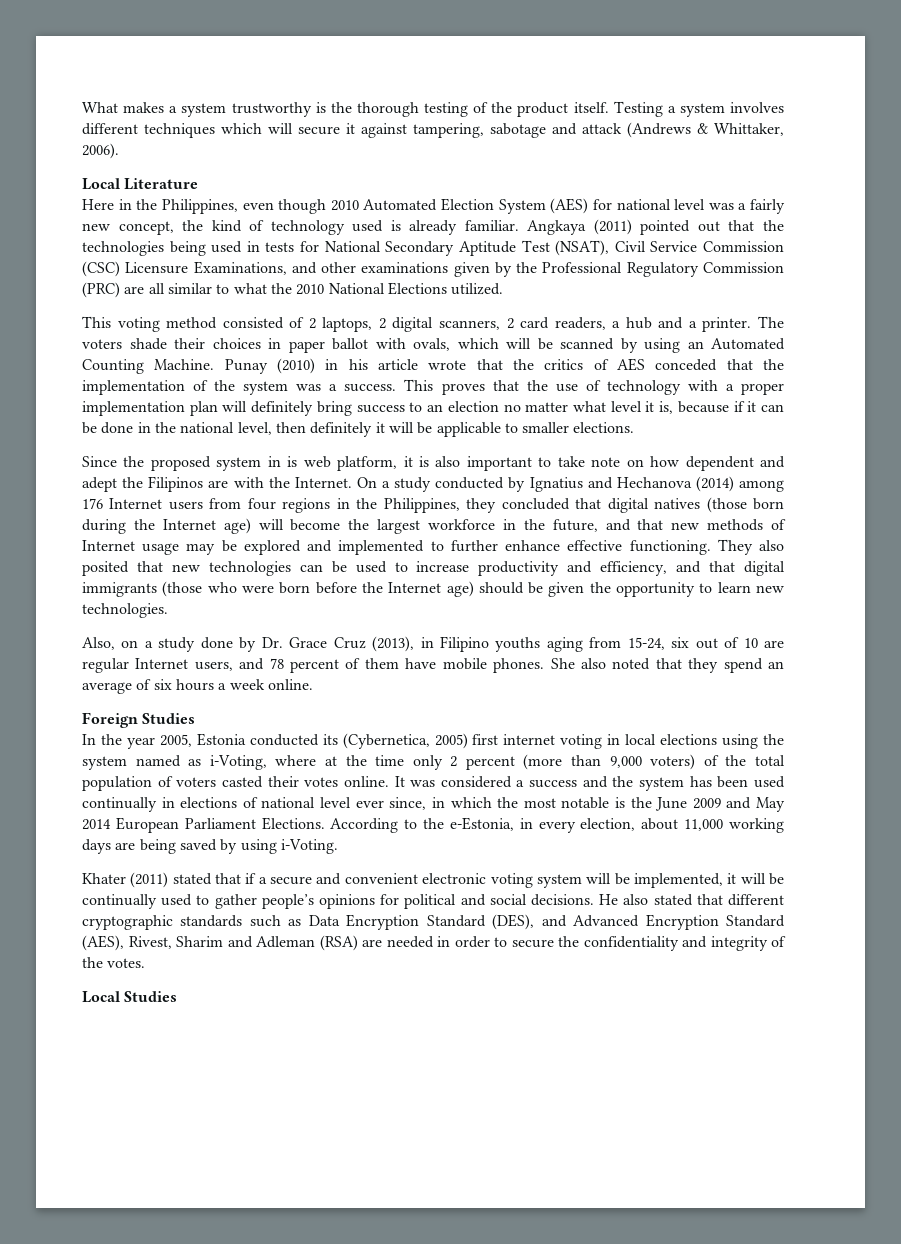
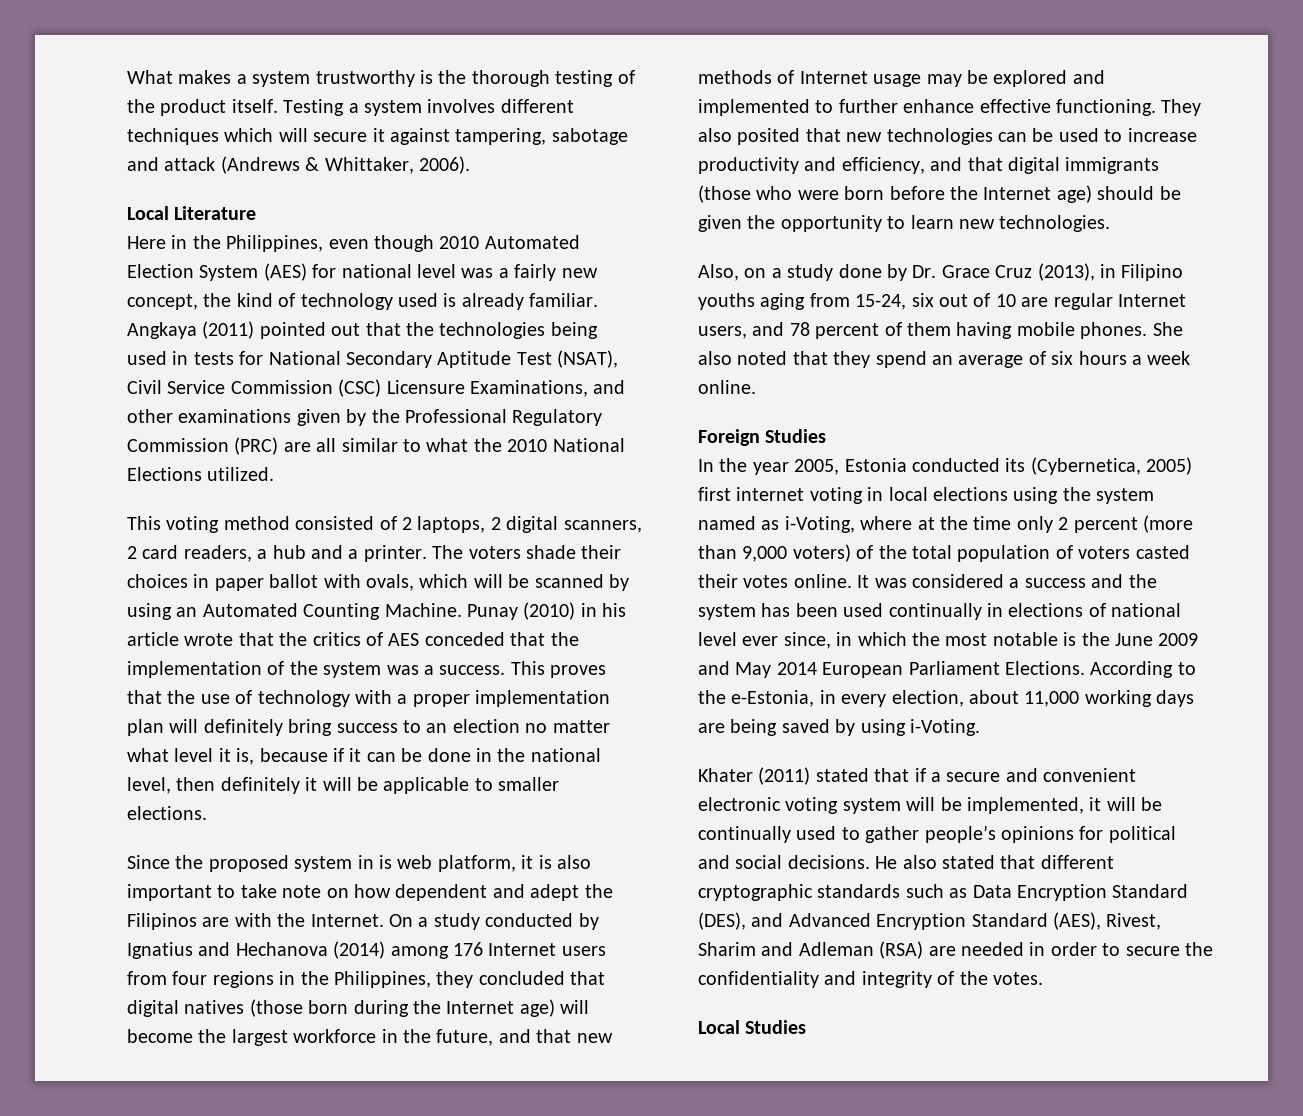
- Also, on a study done by Dr. Grace Cruz (2013), in Filipino youths aging from 15-24, six out of 10 are regular Internet users, and 78 percent of them have mobile phones.
+ Also, on a study done by Dr. Grace Cruz (2013), in Filipino youths aging from 15-24, six out of 10 are regular Internet users, and 78 percent of them having mobile phones.

